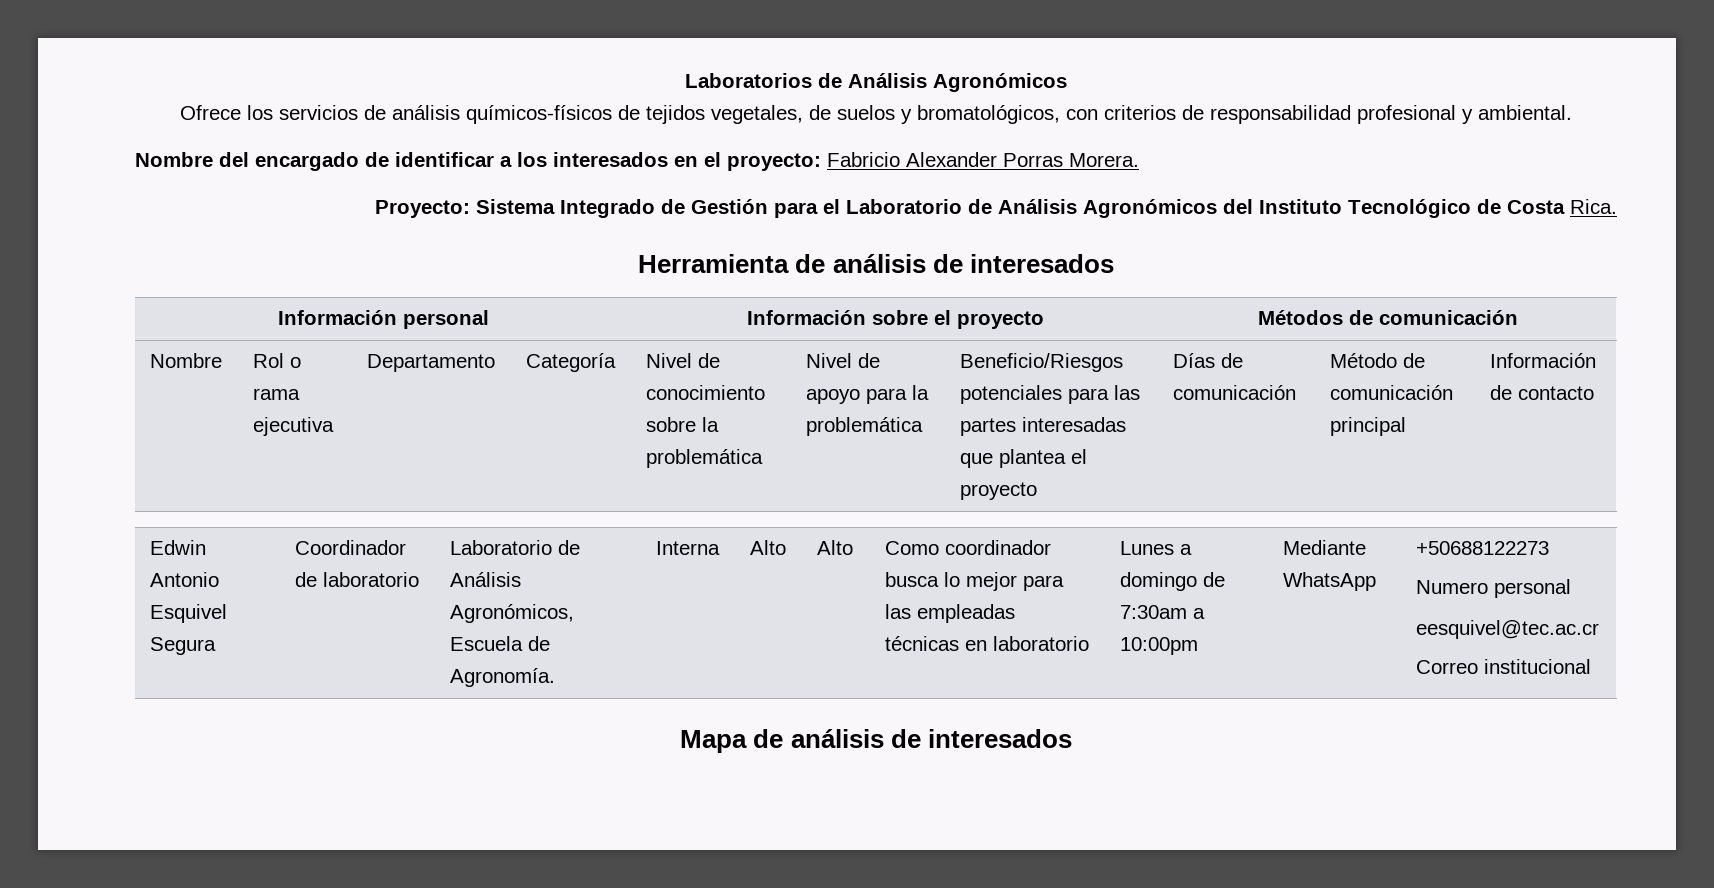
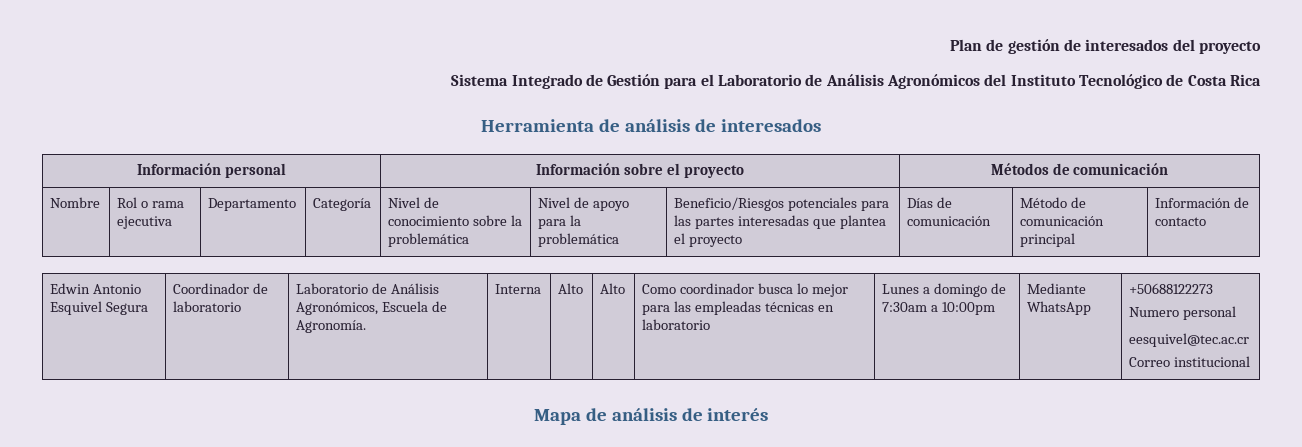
- Laboratorios de Análisis Agronómicos
- Ofrece los servicios de análisis químicos-físicos de tejidos vegetales, de suelos y bromatológicos, con criterios de responsabilidad profesional y ambiental.
- Nombre del encargado de identificar a los interesados en el proyecto: Fabricio Alexander Porras Morera.
- Proyecto: Sistema Integrado de Gestión para el Laboratorio de Análisis Agronómicos del Instituto Tecnológico de Costa Rica.
+ Plan de gestión de interesados del proyecto
+ Sistema Integrado de Gestión para el Laboratorio de Análisis Agronómicos del Instituto Tecnológico de Costa Rica
- Mapa de análisis de interesados
+ Mapa de análisis de interés

